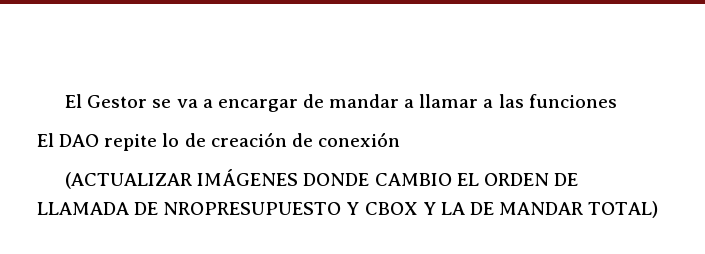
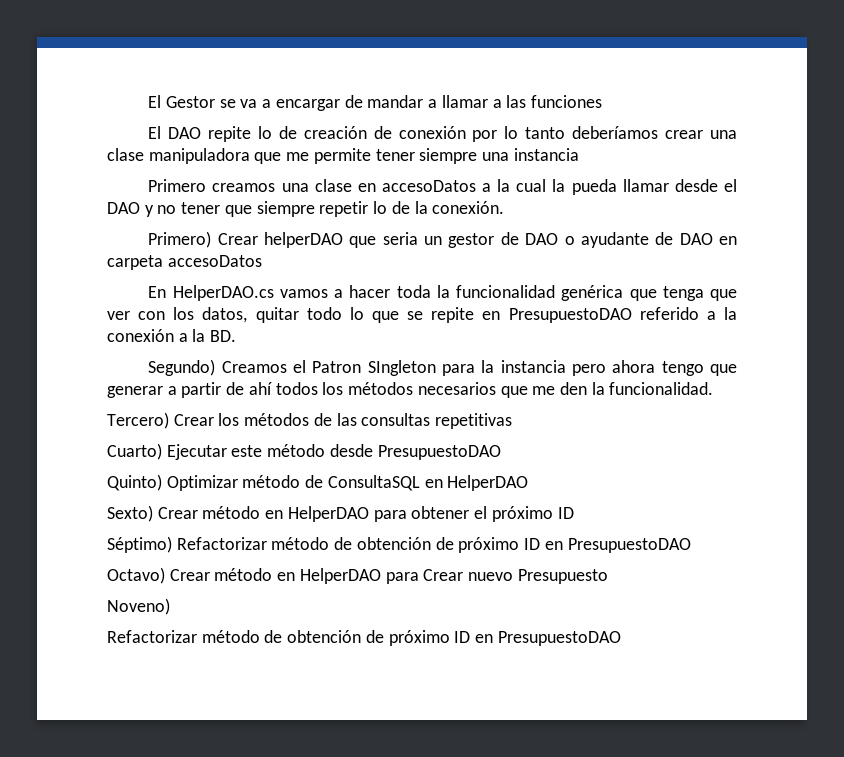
- El DAO repite lo de creación de conexión
- (ACTUALIZAR IMÁGENES DONDE CAMBIO EL ORDEN DE LLAMADA DE NROPRESUPUESTO Y CBOX Y LA DE MANDAR TOTAL)
+ El DAO repite lo de creación de conexión por lo tanto deberíamos crear una clase manipuladora que me permite tener siempre una instancia
+ Primero creamos una clase en accesoDatos a la cual la pueda llamar desde el DAO y no tener que siempre repetir lo de la conexión.
+ Primero) Crear helperDAO que seria un gestor de DAO o ayudante de DAO en carpeta accesoDatos
+ En HelperDAO.cs vamos a hacer toda la funcionalidad genérica que tenga que ver con los datos, quitar todo lo que se repite en PresupuestoDAO referido a la conexión a la BD.
+ Segundo) Creamos el Patron SIngleton para la instancia pero ahora tengo que generar a partir de ahí todos los métodos necesarios que me den la funcionalidad.
+ Tercero) Crear los métodos de las consultas repetitivas
+ Cuarto) Ejecutar este método desde PresupuestoDAO
+ Quinto) Optimizar método de ConsultaSQL en HelperDAO
+ Sexto) Crear método en HelperDAO para obtener el próximo ID
+ Séptimo) Refactorizar método de obtención de próximo ID en PresupuestoDAO
+ Octavo) Crear método en HelperDAO para Crear nuevo Presupuesto
+ Noveno)
+ Refactorizar método de obtención de próximo ID en PresupuestoDAO

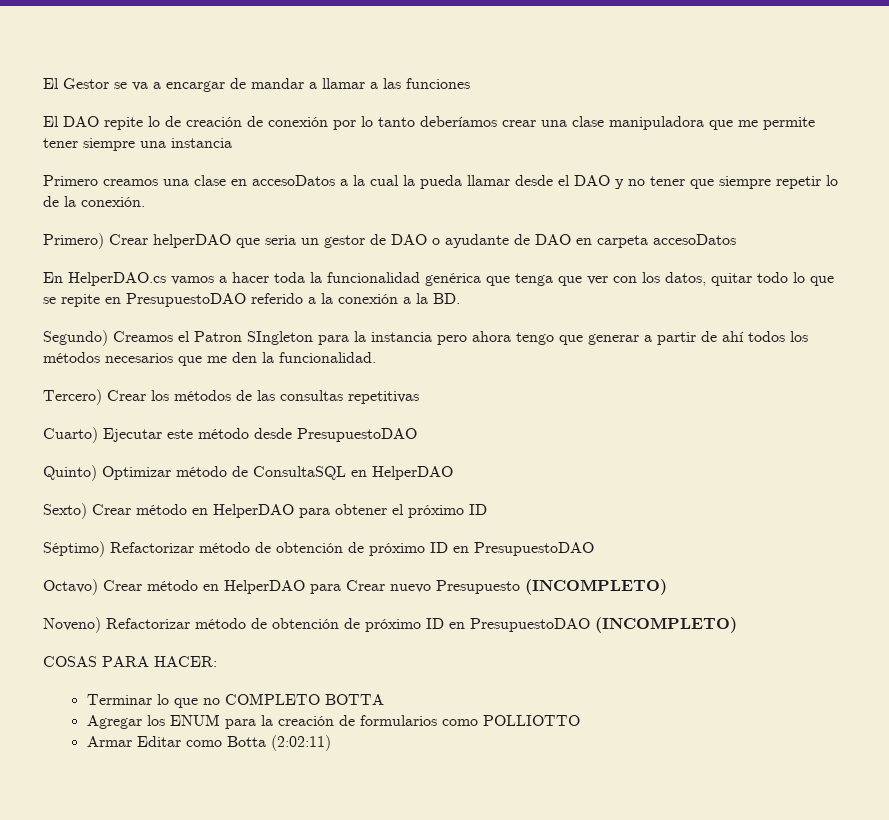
- Octavo) Crear método en HelperDAO para Crear nuevo Presupuesto
+ Octavo) Crear método en HelperDAO para Crear nuevo Presupuesto (INCOMPLETO)
- Noveno)
- Refactorizar método de obtención de próximo ID en PresupuestoDAO
+ Noveno) Refactorizar método de obtención de próximo ID en PresupuestoDAO (INCOMPLETO)
+ COSAS PARA HACER:
+ Terminar lo que no COMPLETO BOTTA
+ Agregar los ENUM para la creación de formularios como POLLIOTTO
+ Armar Editar como Botta (2:02:11)

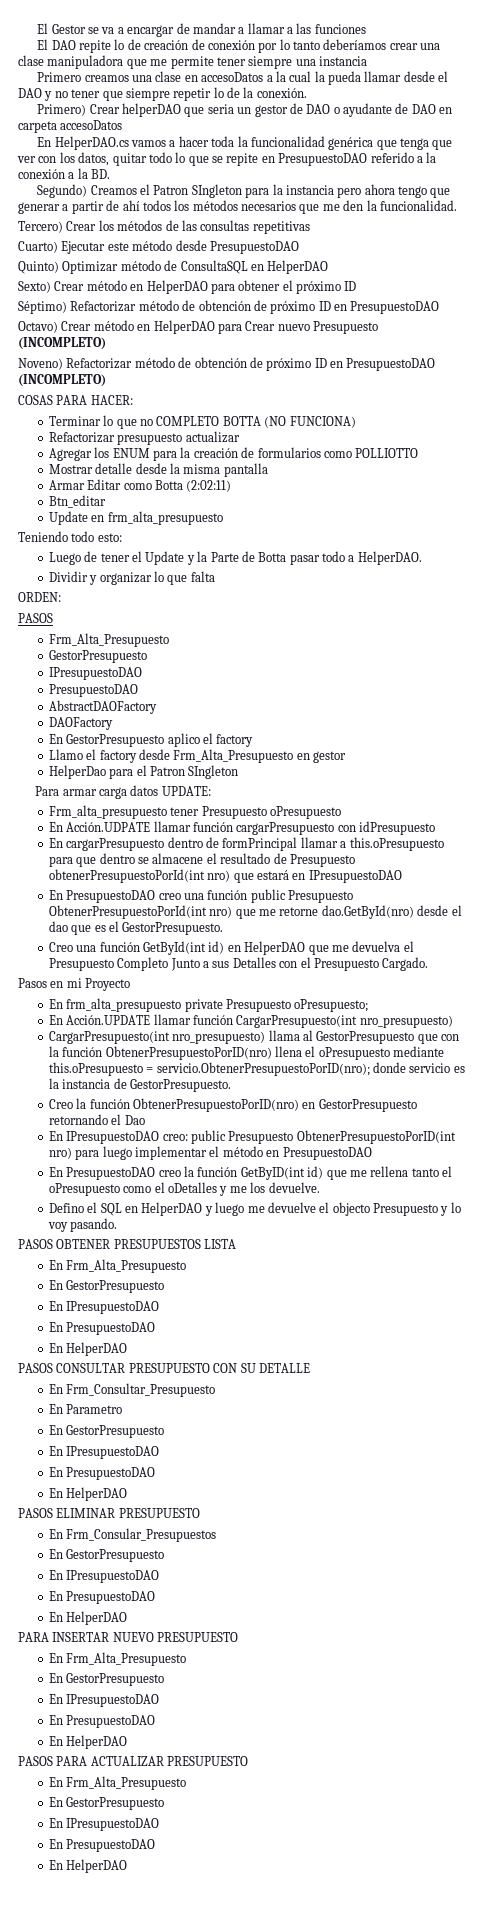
- Terminar lo que no COMPLETO BOTTA
+ Terminar lo que no COMPLETO BOTTA (NO FUNCIONA)
+ Refactorizar presupuesto actualizar
+ Mostrar detalle desde la misma pantalla
+ Btn_editar
+ Update en frm_alta_presupuesto
+ Teniendo todo esto:
+ Luego de tener el Update y la Parte de Botta pasar todo a HelperDAO.
+ Dividir y organizar lo que falta
+ ORDEN:
+ PASOS
+ Frm_Alta_Presupuesto
+ GestorPresupuesto
+ IPresupuestoDAO
+ PresupuestoDAO
+ AbstractDAOFactory
+ DAOFactory
+ En GestorPresupuesto aplico el factory
+ Llamo el factory desde Frm_Alta_Presupuesto en gestor
+ HelperDao para el Patron SIngleton
+ Para armar carga datos UPDATE:
+ Frm_alta_presupuesto tener Presupuesto oPresupuesto
+ En Acción.UDPATE llamar función cargarPresupuesto con idPresupuesto
+ En cargarPresupuesto dentro de formPrincipal llamar a this.oPresupuesto para que dentro se almacene el resultado de Presupuesto obtenerPresupuestoPorId(int nro) que estará en IPresupuestoDAO
+ En PresupuestoDAO creo una función public Presupuesto ObtenerPresupuestoPorId(int nro) que me retorne dao.GetById(nro) desde el dao que es el GestorPresupuesto.
+ Creo una función GetById(int id) en HelperDAO que me devuelva el Presupuesto Completo Junto a sus Detalles con el Presupuesto Cargado.
+ Pasos en mi Proyecto
+ En frm_alta_presupuesto private Presupuesto oPresupuesto;
+ En Acción.UPDATE llamar función CargarPresupuesto(int nro_presupuesto)
+ CargarPresupuesto(int nro_presupuesto) llama al GestorPresupuesto que con la función ObtenerPresupuestoPorID(nro) llena el oPresupuesto mediante this.oPresupuesto = servicio.ObtenerPresupuestoPorID(nro); donde servicio es la instancia de GestorPresupuesto.
+ Creo la función ObtenerPresupuestoPorID(nro) en GestorPresupuesto retornando el Dao
+ En IPresupuestoDAO creo: public Presupuesto ObtenerPresupuestoPorID(int nro) para luego implementar el método en PresupuestoDAO
+ En PresupuestoDAO creo la función GetByID(int id) que me rellena tanto el oPresupuesto como el oDetalles y me los devuelve.
+ Defino el SQL en HelperDAO y luego me devuelve el objecto Presupuesto y lo voy pasando.
+ PASOS OBTENER PRESUPUESTOS LISTA
+ En Frm_Alta_Presupuesto
+ En GestorPresupuesto
+ En IPresupuestoDAO
+ En PresupuestoDAO
+ En HelperDAO
+ PASOS CONSULTAR PRESUPUESTO CON SU DETALLE
+ En Frm_Consultar_Presupuesto
+ En Parametro
+ En GestorPresupuesto
+ En IPresupuestoDAO
+ En PresupuestoDAO
+ En HelperDAO
+ PASOS ELIMINAR PRESUPUESTO
+ En Frm_Consular_Presupuestos
+ En GestorPresupuesto
+ En IPresupuestoDAO
+ En PresupuestoDAO
+ En HelperDAO
+ PARA INSERTAR NUEVO PRESUPUESTO
+ En Frm_Alta_Presupuesto
+ En GestorPresupuesto
+ En IPresupuestoDAO
+ En PresupuestoDAO
+ En HelperDAO
+ PASOS PARA ACTUALIZAR PRESUPUESTO
+ En Frm_Alta_Presupuesto
+ En GestorPresupuesto
+ En IPresupuestoDAO
+ En PresupuestoDAO
+ En HelperDAO

